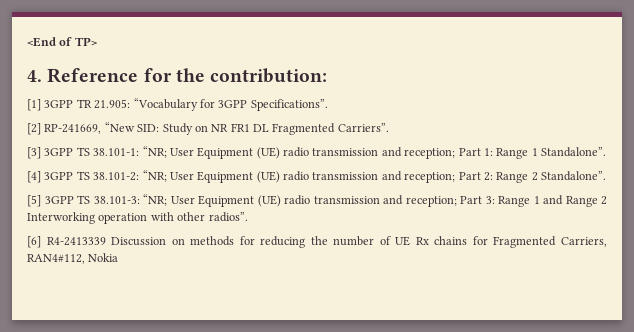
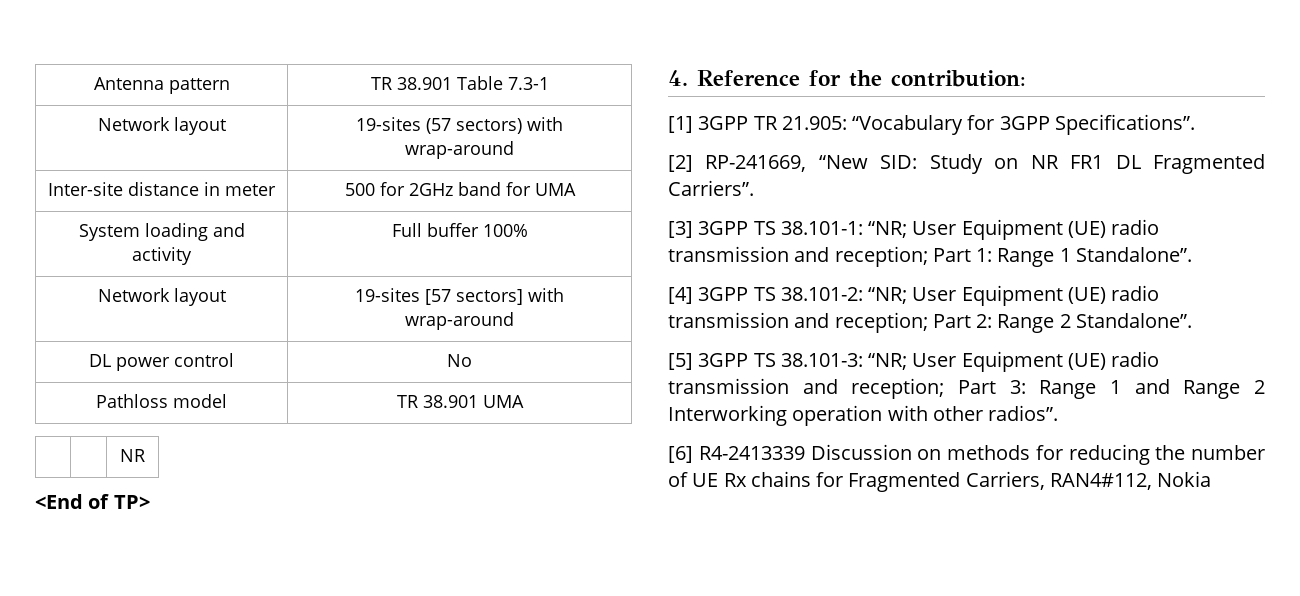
+ Antenna pattern | TR 38.901 Table 7.3-1
+ Network layout | 19-sites (57 sectors) with wrap-around
+ Inter-site distance in meter | 500 for 2GHz band for UMA
+ System loading and activity | Full buffer 100%
+ Network layout | 19-sites [57 sectors] with wrap-around
+ DL power control | No
+ Pathloss model | TR 38.901 UMA
+ | | NR

